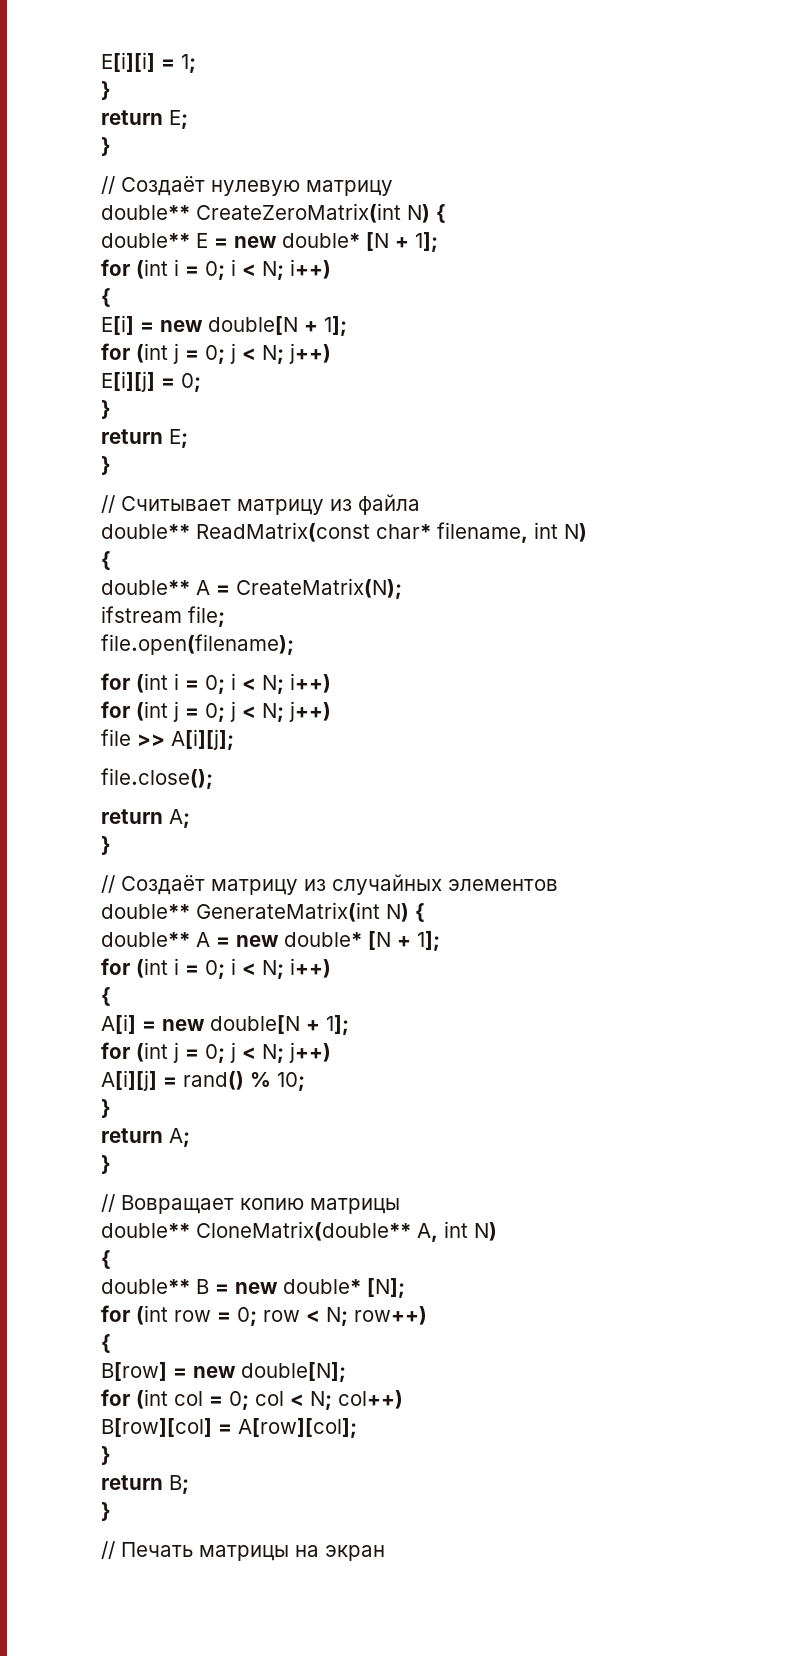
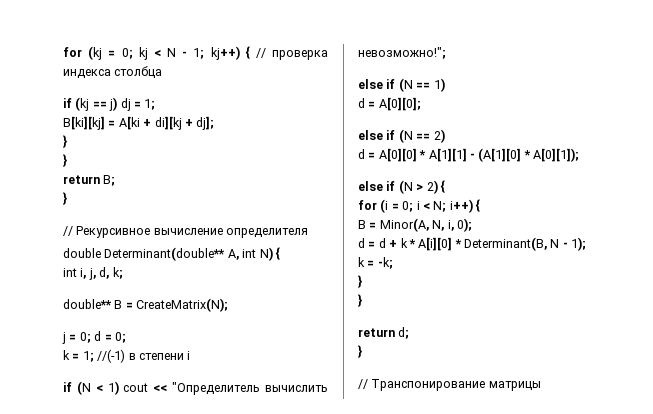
- E[i][i] = 1;
+ for (kj = 0; kj < N - 1; kj++) { // проверка индекса столбца
+ if (kj == j) dj = 1;
+ B[ki][kj] = A[ki + di][kj + dj];
  }
- return E;
- }
- // Создаёт нулевую матрицу
- double** CreateZeroMatrix(int N) {
- double** E = new double* [N + 1];
- for (int i = 0; i < N; i++)
- {
- E[i] = new double[N + 1];
- for (int j = 0; j < N; j++)
- E[i][j] = 0;
- }
- return E;
- }
- // Считывает матрицу из файла
- double** ReadMatrix(const char* filename, int N)
- {
- double** A = CreateMatrix(N);
- ifstream file;
- file.open(filename);
- for (int i = 0; i < N; i++)
- for (int j = 0; j < N; j++)
- file >> A[i][j];
- file.close();
- return A;
- }
- // Создаёт матрицу из случайных элементов
- double** GenerateMatrix(int N) {
- double** A = new double* [N + 1];
- for (int i = 0; i < N; i++)
- {
- A[i] = new double[N + 1];
- for (int j = 0; j < N; j++)
- A[i][j] = rand() % 10;
- }
- return A;
- }
- // Вовращает копию матрицы
- double** CloneMatrix(double** A, int N)
- {
- double** B = new double* [N];
- for (int row = 0; row < N; row++)
- {
- B[row] = new double[N];
- for (int col = 0; col < N; col++)
- B[row][col] = A[row][col];
- // Печать матрицы на экран
+ // Рекурсивное вычисление определителя
+ double Determinant(double** A, int N) {
+ int i, j, d, k;
+ double** B = CreateMatrix(N);
+ j = 0; d = 0;
+ k = 1; //(-1) в степени i
+ if (N < 1) cout << "Определитель вычислить невозможно!";
+ else if (N == 1)
+ d = A[0][0];
+ else if (N == 2)
+ d = A[0][0] * A[1][1] - (A[1][0] * A[0][1]);
+ else if (N > 2) {
+ for (i = 0; i < N; i++) {
+ B = Minor(A, N, i, 0);
+ d = d + k * A[i][0] * Determinant(B, N - 1);
+ k = -k;
+ }
+ }
+ return d;
+ }
+ // Транспонирование матрицы

